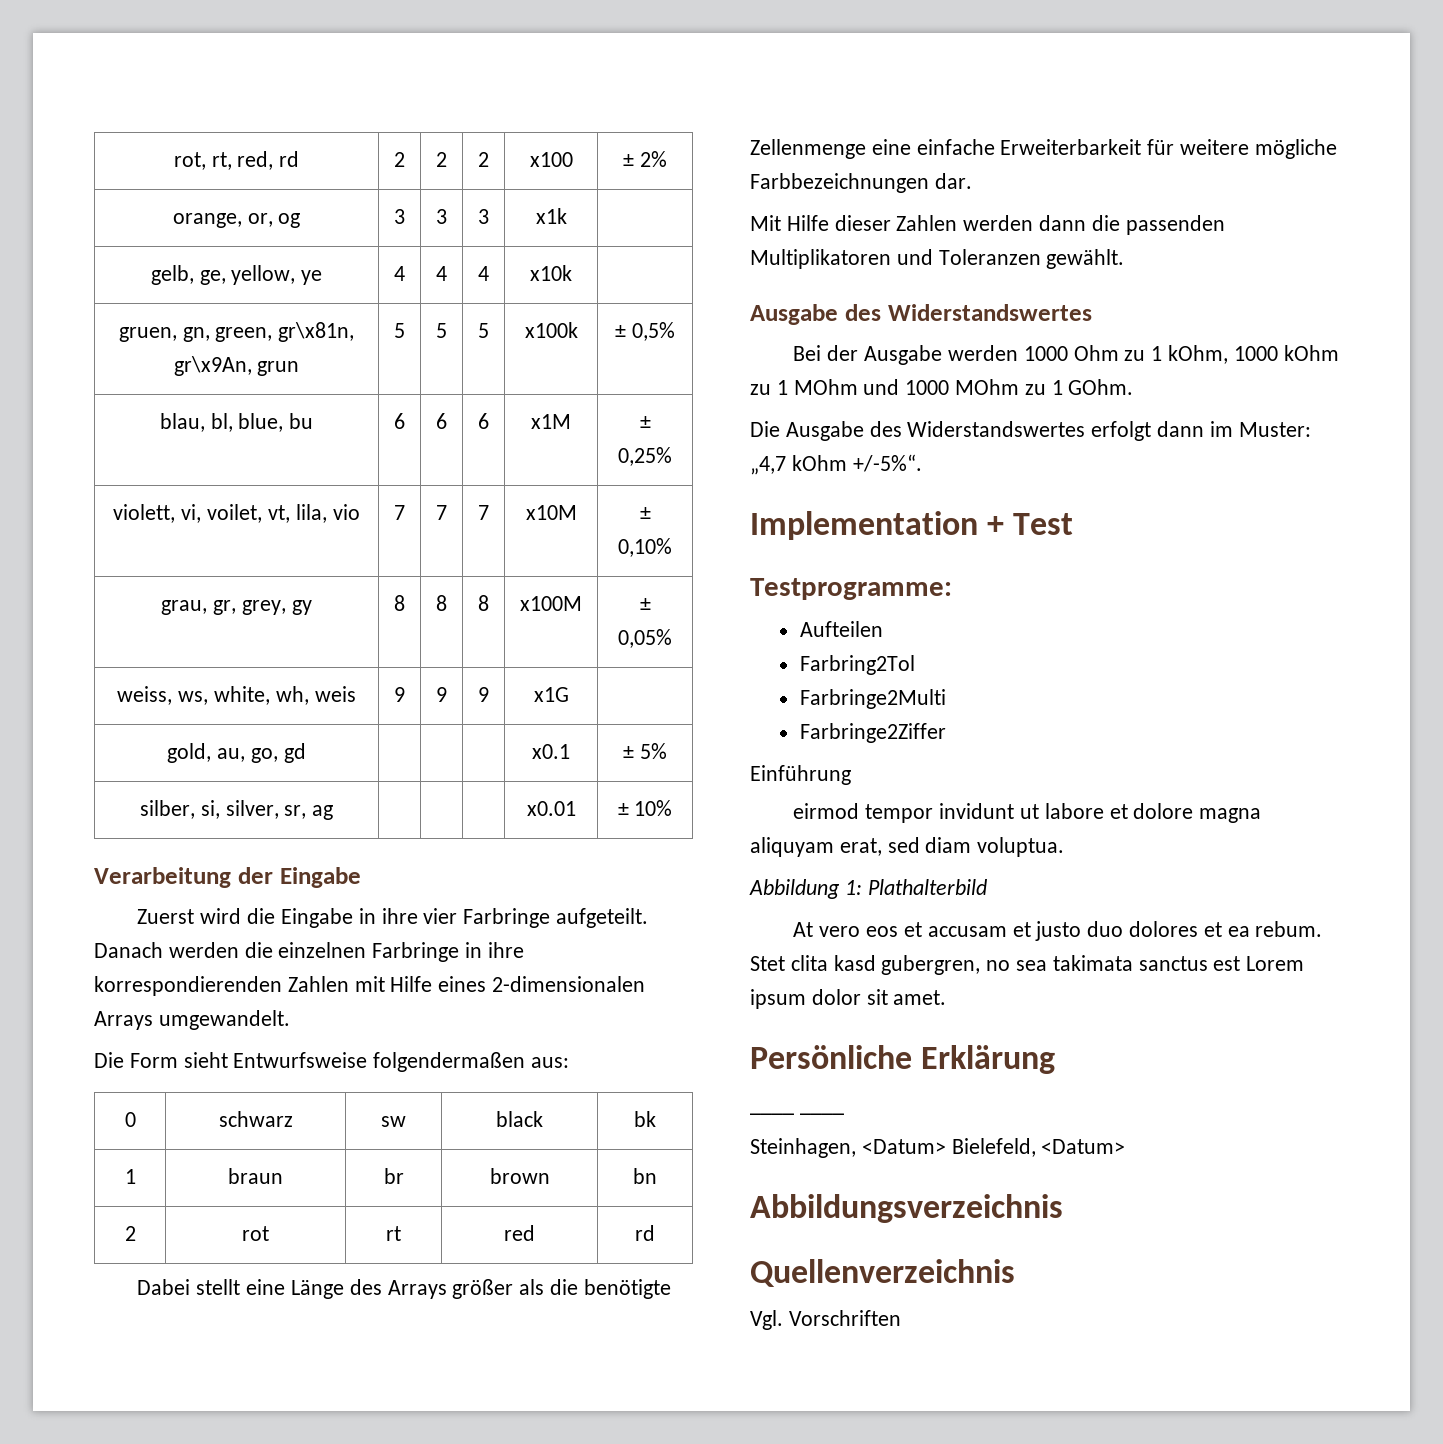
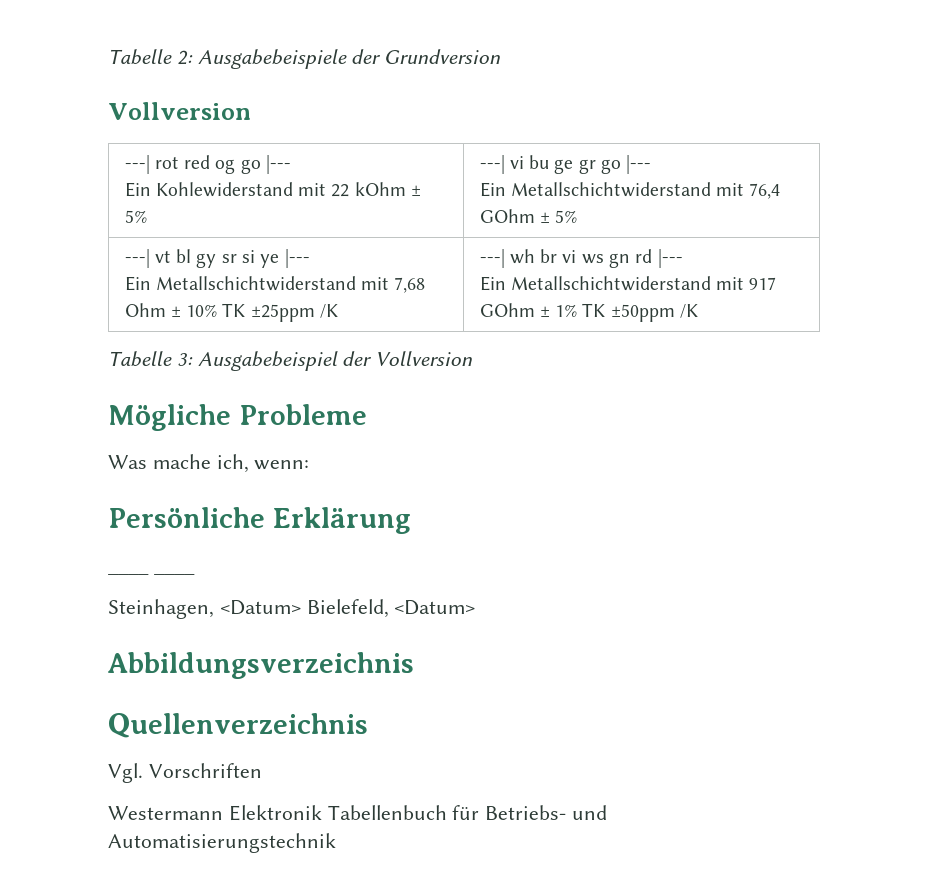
- rot, rt, red, rd | 2 | 2 | 2 | x100 | ± 2%
- orange, or, og | 3 | 3 | 3 | x1k |
- gelb, ge, yellow, ye | 4 | 4 | 4 | x10k |
- gruen, gn, green, gr\x81n, gr\x9An, grun | 5 | 5 | 5 | x100k | ± 0,5%
- blau, bl, blue, bu | 6 | 6 | 6 | x1M | ± 0,25%
- violett, vi, voilet, vt, lila, vio | 7 | 7 | 7 | x10M | ± 0,10%
- grau, gr, grey, gy | 8 | 8 | 8 | x100M | ± 0,05%
- weiss, ws, white, wh, weis | 9 | 9 | 9 | x1G |
- gold, au, go, gd | | | | x0.1 | ± 5%
- silber, si, silver, sr, ag | | | | x0.01 | ± 10%
- Verarbeitung der Eingabe
- Zuerst wird die Eingabe in ihre vier Farbringe aufgeteilt. Danach werden die einzelnen Farbringe in ihre korrespondierenden Zahlen mit Hilfe eines 2-dimensionalen Arrays umgewandelt.
- Die Form sieht Entwurfsweise folgendermaßen aus:
- 0 | schwarz | sw | black | bk
- 1 | braun | br | brown | bn
- 2 | rot | rt | red | rd
- Dabei stellt eine Länge des Arrays größer als die benötigte Zellenmenge eine einfache Erweiterbarkeit für weitere mögliche Farbbezeichnungen dar.
- Mit Hilfe dieser Zahlen werden dann die passenden Multiplikatoren und Toleranzen gewählt.
- Ausgabe des Widerstandswertes
- Bei der Ausgabe werden 1000 Ohm zu 1 kOhm, 1000 kOhm zu 1 MOhm und 1000 MOhm zu 1 GOhm.
- Die Ausgabe des Widerstandswertes erfolgt dann im Muster: „4,7 kOhm +/-5%“.
- Implementation + Test
- Testprogramme:
- Aufteilen
- Farbring2Tol
- Farbringe2Multi
- Farbringe2Ziffer
- Einführung
- eirmod tempor invidunt ut labore et dolore magna aliquyam erat, sed diam voluptua.
- Abbildung 1: Plathalterbild
- At vero eos et accusam et justo duo dolores et ea rebum. Stet clita kasd gubergren, no sea takimata sanctus est Lorem ipsum dolor sit amet.
+ Tabelle 2: Ausgabebeispiele der Grundversion
+ Vollversion
+ ---| rot red og go |---
+ Ein Kohlewiderstand mit 22 kOhm ± 5% | ---| vi bu ge gr go |---
+ Ein Metallschichtwiderstand mit 76,4 GOhm ± 5%
+ ---| vt bl gy sr si ye |---
+ Ein Metallschichtwiderstand mit 7,68 Ohm ± 10% TK ±25ppm /K | ---| wh br vi ws gn rd |---
+ Ein Metallschichtwiderstand mit 917 GOhm ± 1% TK ±50ppm /K
+ Tabelle 3: Ausgabebeispiel der Vollversion
+ Mögliche Probleme
+ Was mache ich, wenn:
+ Westermann Elektronik Tabellenbuch für Betriebs- und Automatisierungstechnik

